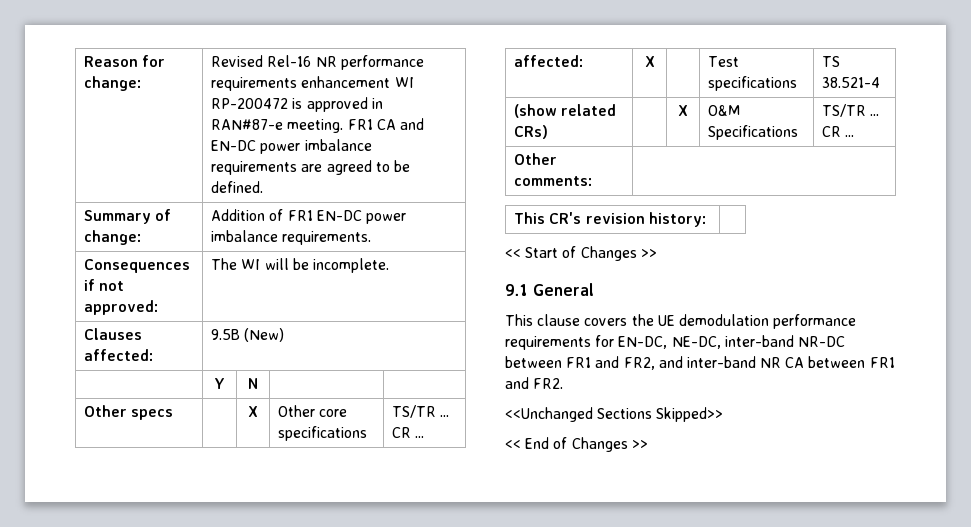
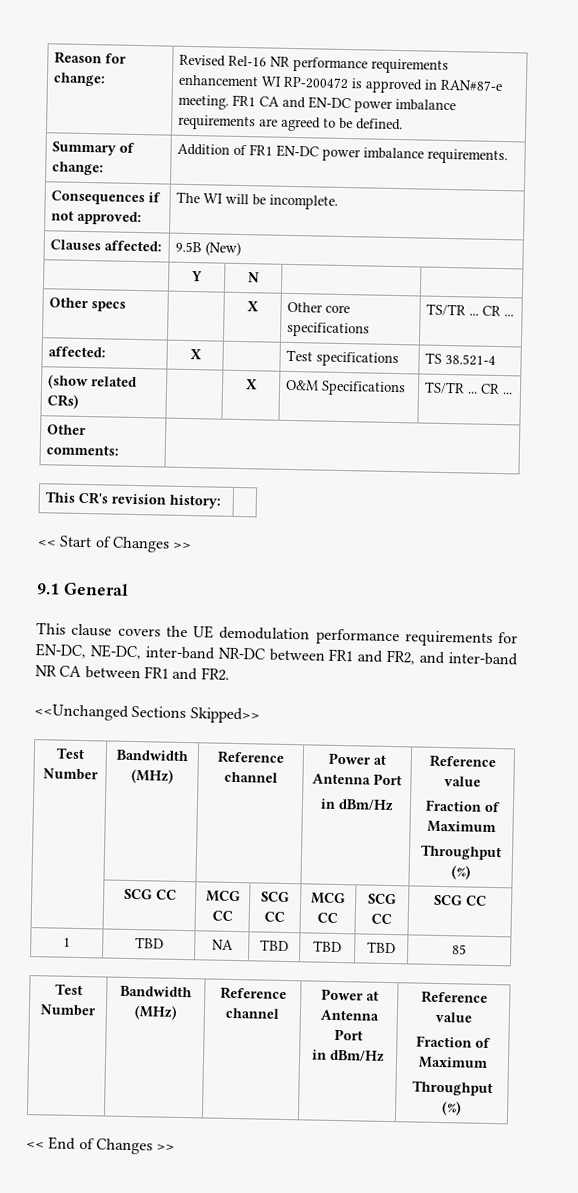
  <<Unchanged Sections Skipped>>
+ Test Number | Bandwidth (MHz) | Reference channel | Power at Antenna Port
+ in dBm/Hz | Reference value
+ Fraction of Maximum
+ Throughput (%)
+ | SCG CC | MCG CC | SCG CC | MCG CC | SCG CC | SCG CC
+ 1 | TBD | NA | TBD | TBD | TBD | 85
+ Test Number | Bandwidth (MHz) | Reference channel | Power at Antenna Port
+ in dBm/Hz | Reference value
+ Fraction of Maximum
+ Throughput (%)

